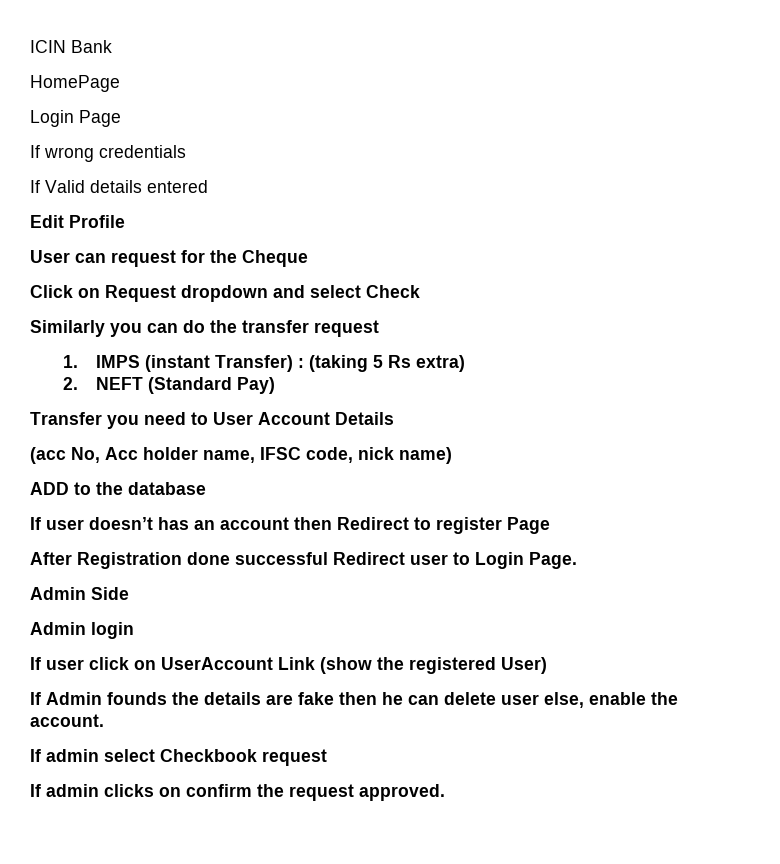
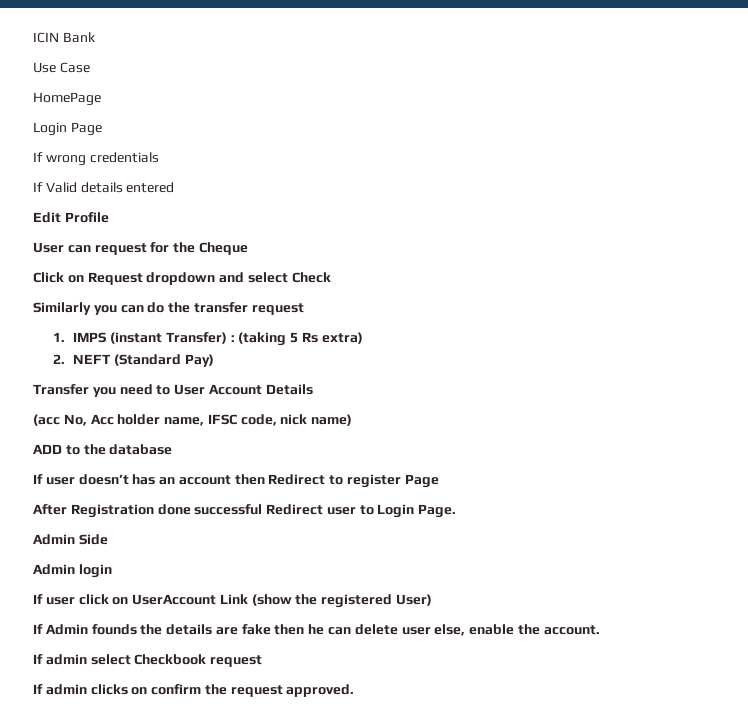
+ Use Case

